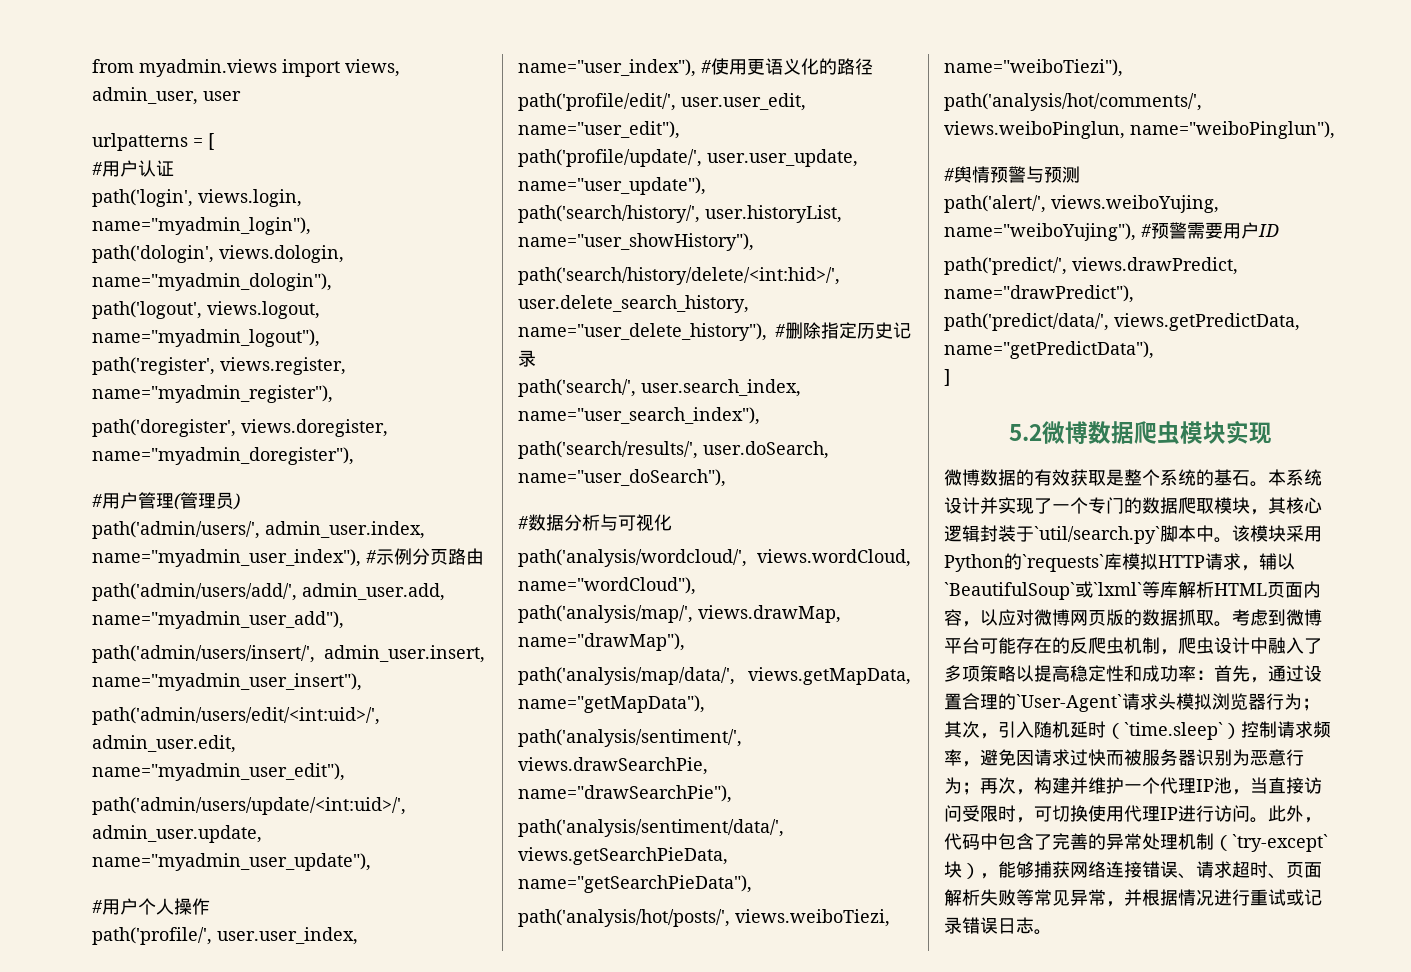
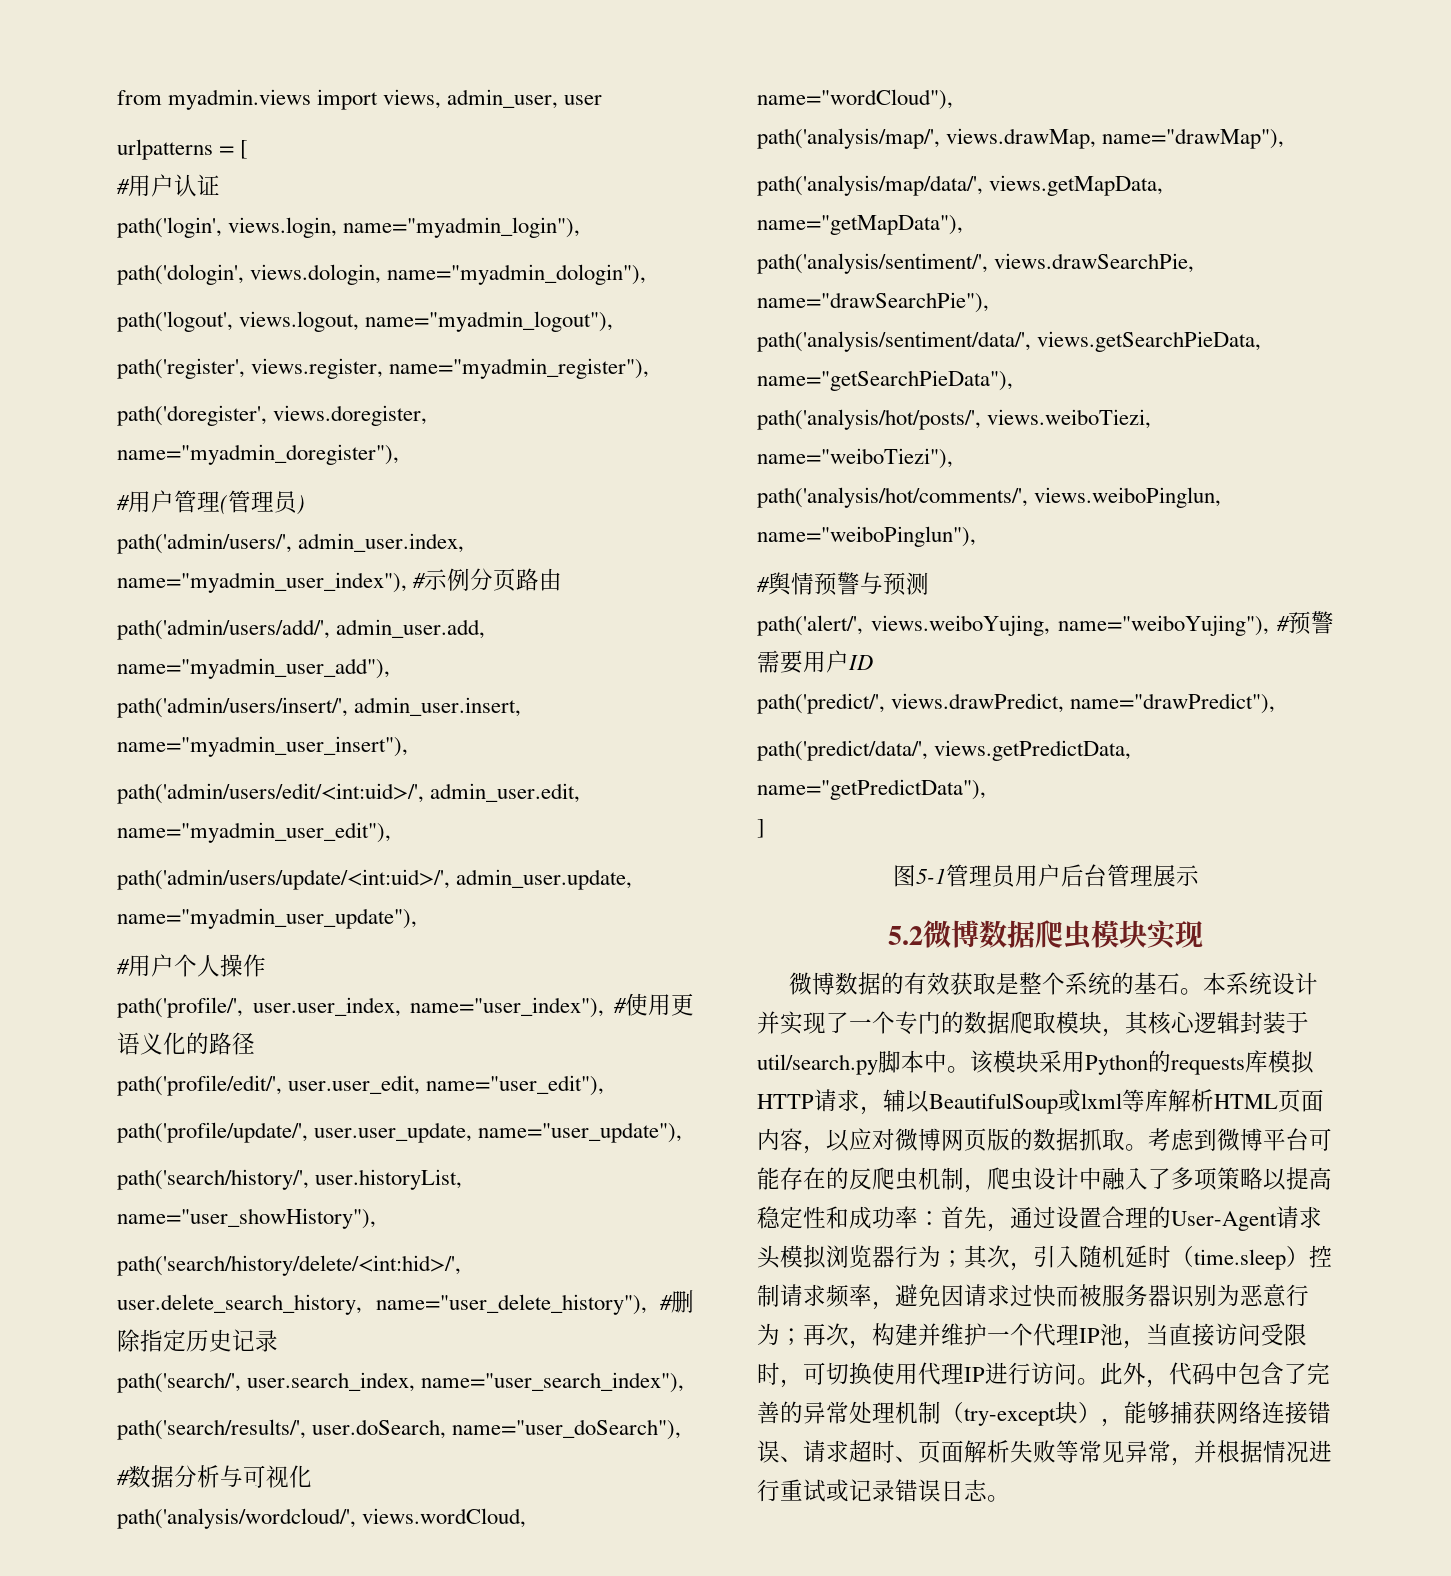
+ 图5-1管理员用户后台管理展示
- 本系统设计并实现了一个专门的数据爬取模块，其核心逻辑封装于`util/search.py`脚本中。
+ 本系统设计并实现了一个专门的数据爬取模块，其核心逻辑封装于util/search.py脚本中。
- 该模块采用Python的`requests`库模拟HTTP请求，辅以`BeautifulSoup`或`lxml`等库解析HTML页面内容，以应对微博网页版的数据抓取。
+ 该模块采用Python的requests库模拟HTTP请求，辅以BeautifulSoup或lxml等库解析HTML页面内容，以应对微博网页版的数据抓取。
- 首先，通过设置合理的`User-Agent`请求头模拟浏览器行为；
+ 首先，通过设置合理的User-Agent请求头模拟浏览器行为；
- 其次，引入随机延时（`time.sleep`）控制请求频率，避免因请求过快而被服务器识别为恶意行为；
+ 其次，引入随机延时（time.sleep）控制请求频率，避免因请求过快而被服务器识别为恶意行为；
- 此外，代码中包含了完善的异常处理机制（`try-except`块），能够捕获网络连接错误、请求超时、页面解析失败等常见异常，并根据情况进行重试或记录错误日志。
+ 此外，代码中包含了完善的异常处理机制（try-except块），能够捕获网络连接错误、请求超时、页面解析失败等常见异常，并根据情况进行重试或记录错误日志。

